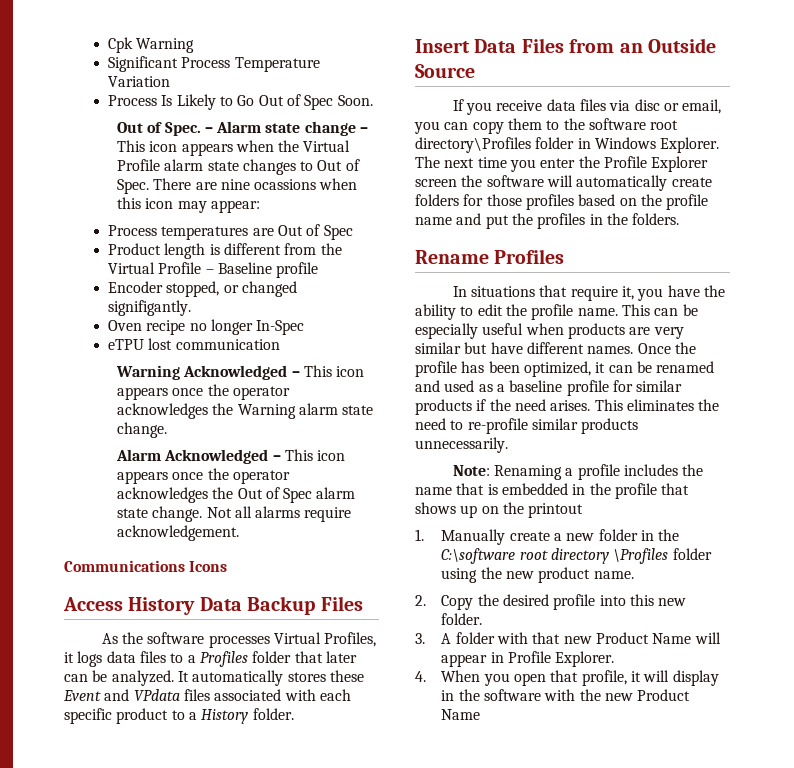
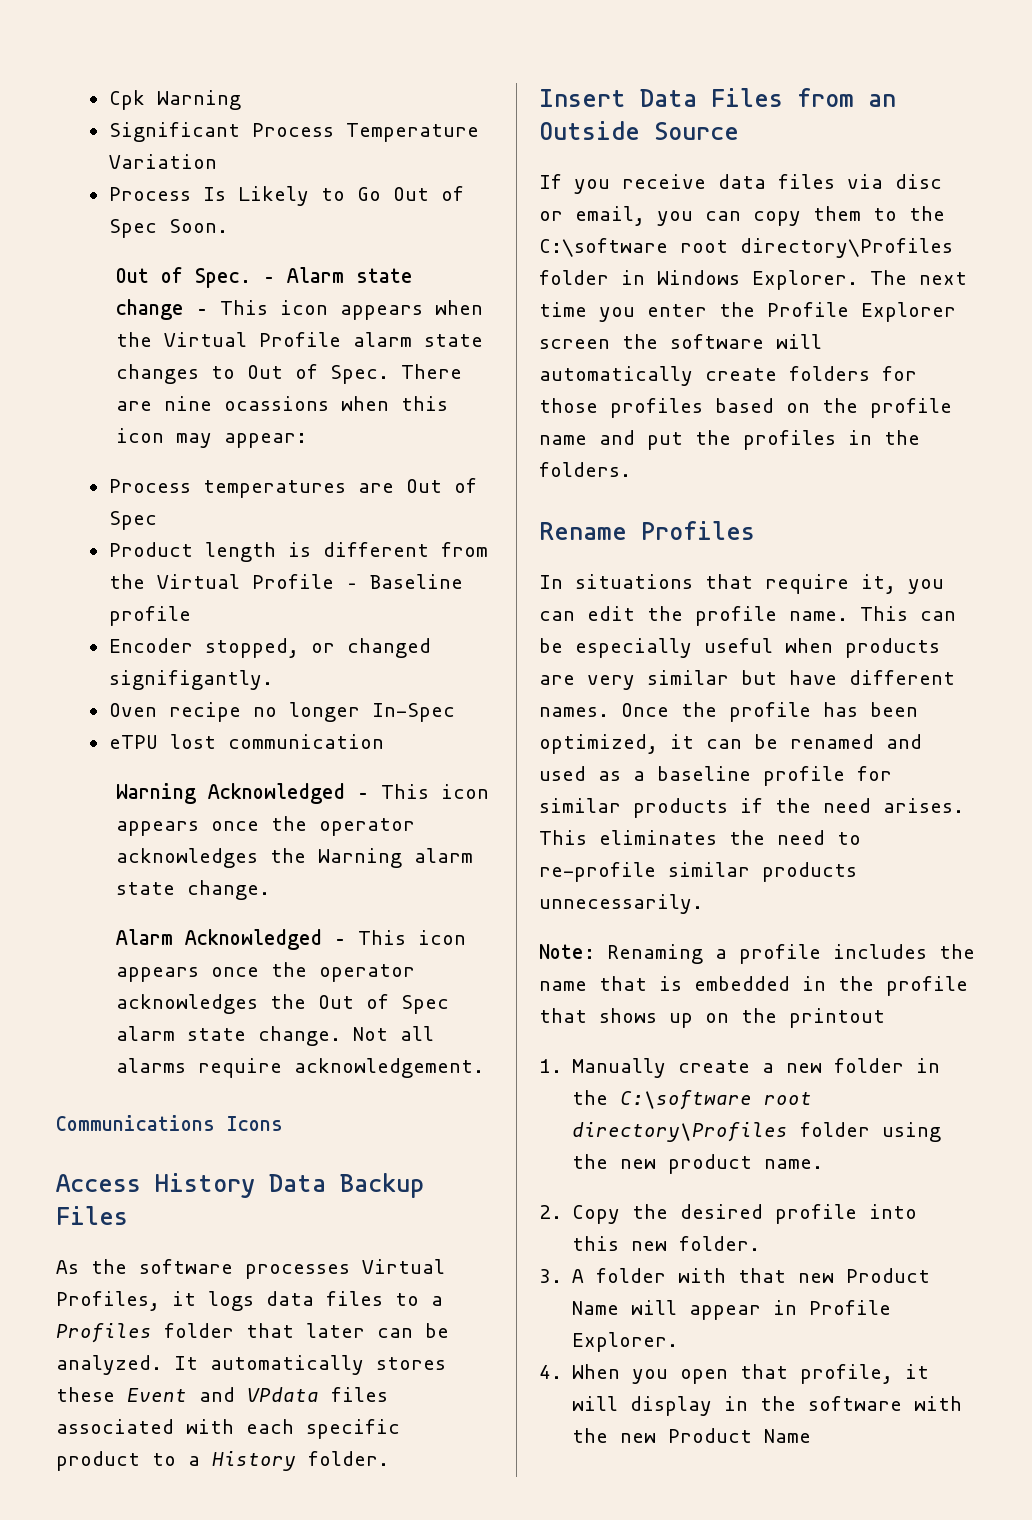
- If you receive data files via disc or email, you can copy them to the software root directory\Profiles folder in Windows Explorer.
+ If you receive data files via disc or email, you can copy them to the C:\software root directory\Profiles folder in Windows Explorer.
- In situations that require it, you have the ability to edit the profile name.
+ In situations that require it, you can edit the profile name.
- 1. Manually create a new folder in the C:\software root directory \Profiles folder using the new product name.
+ 1. Manually create a new folder in the C:\software root directory\Profiles folder using the new product name.

